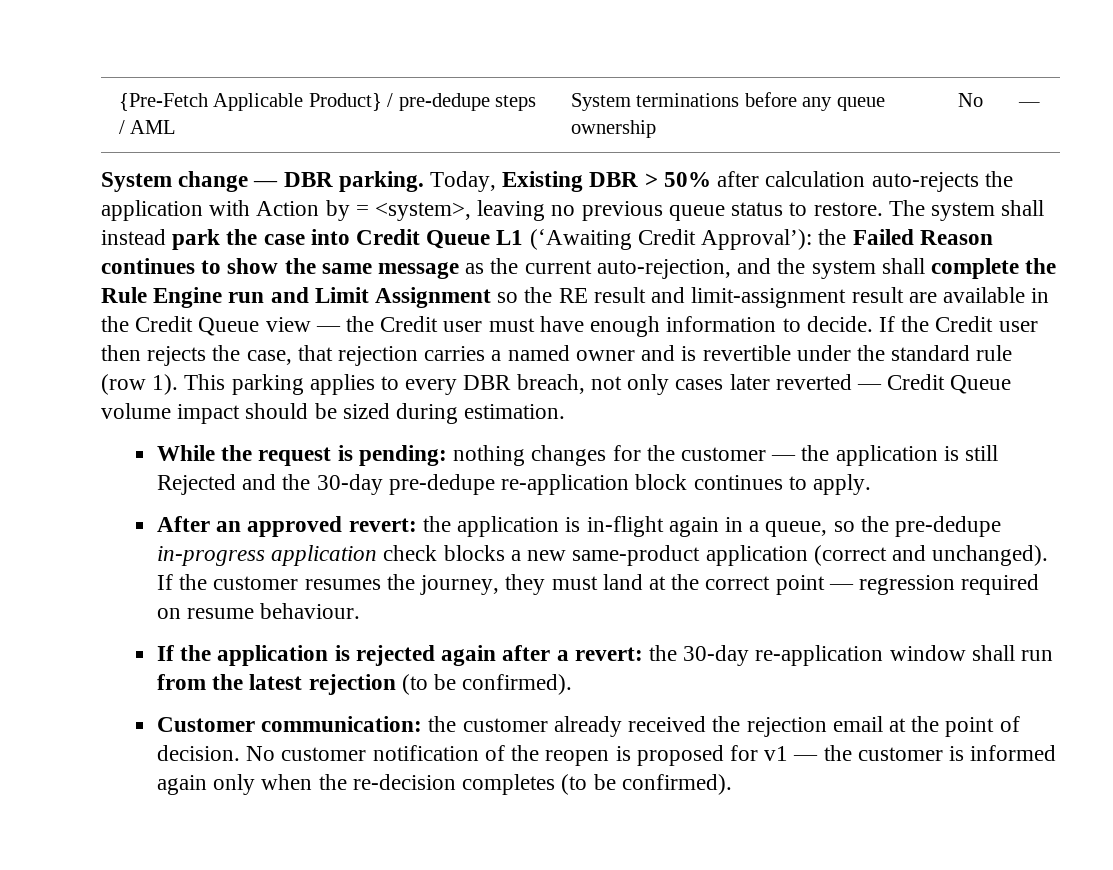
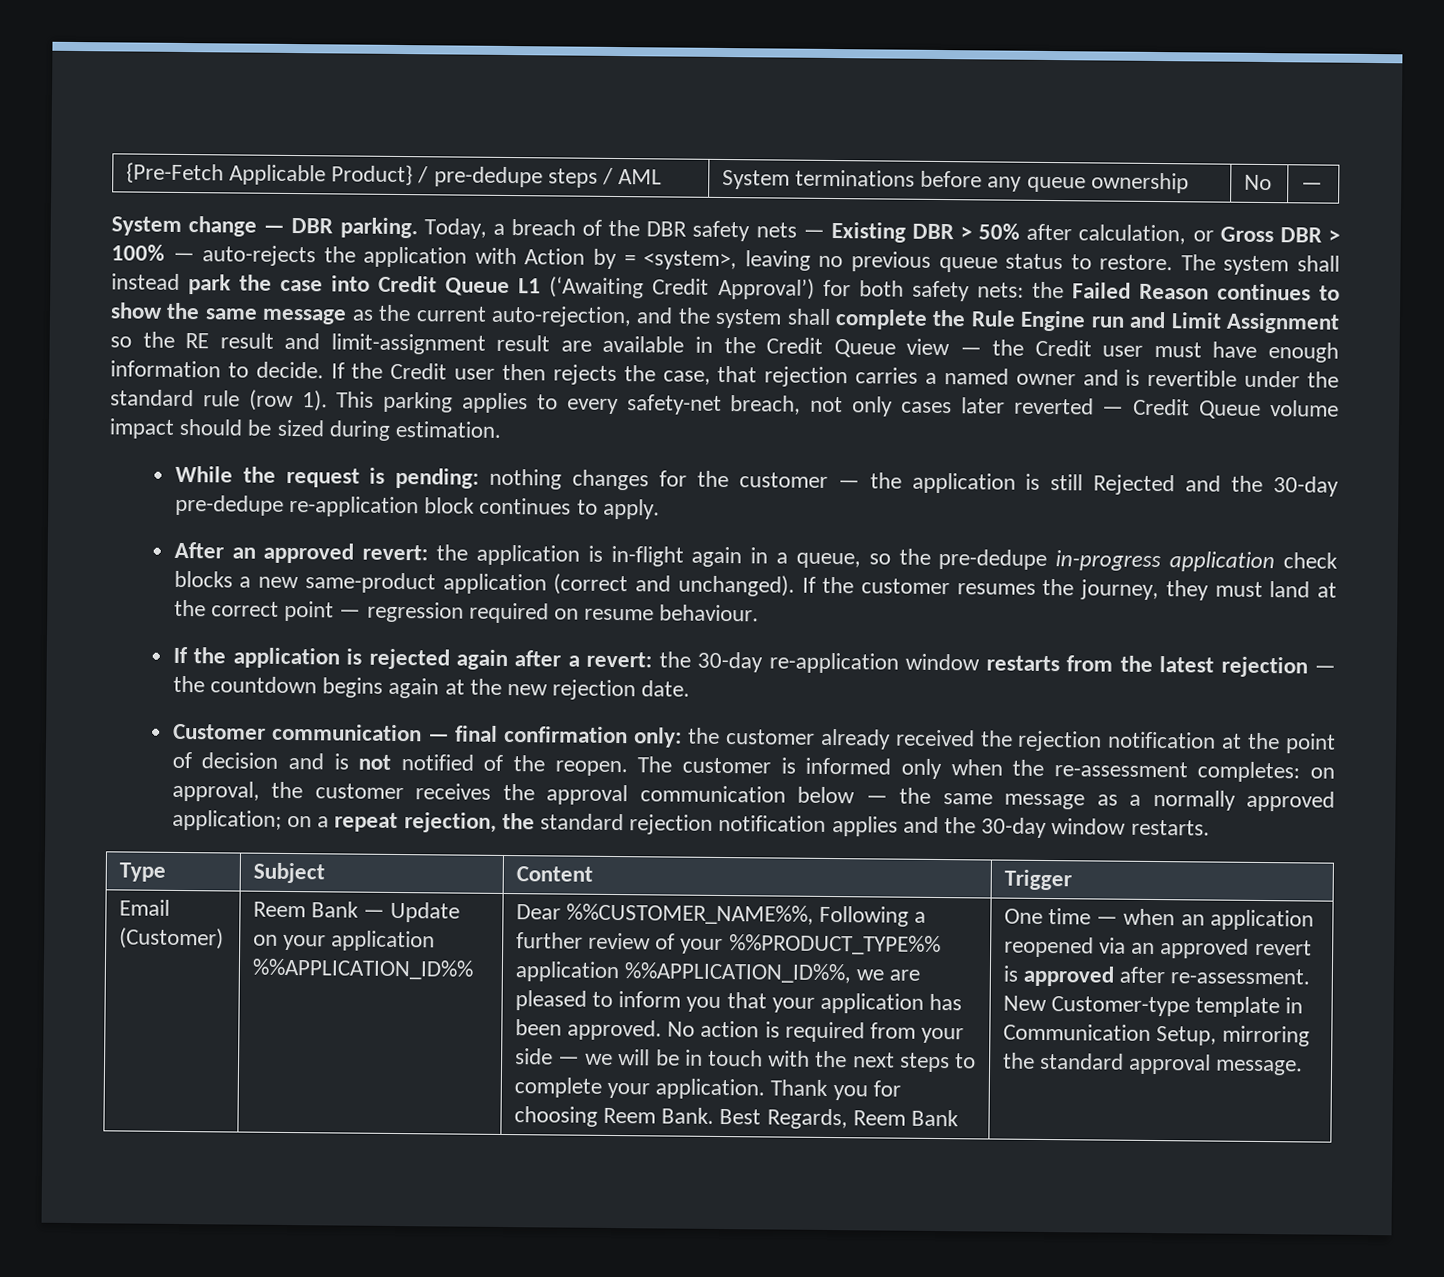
- Today, Existing DBR > 50% after calculation auto-rejects the application with Action by = <system>, leaving no previous queue status to restore.
+ Today, a breach of the DBR safety nets — Existing DBR > 50% after calculation, or Gross DBR > 100% — auto-rejects the application with Action by = <system>, leaving no previous queue status to restore.
- The system shall instead park the case into Credit Queue L1 (‘Awaiting Credit Approval’):
+ The system shall instead park the case into Credit Queue L1 (‘Awaiting Credit Approval’) for both safety nets:
- This parking applies to every DBR breach, not only cases later reverted — Credit Queue volume impact should be sized during estimation.
+ This parking applies to every safety-net breach, not only cases later reverted — Credit Queue volume impact should be sized during estimation.
- If the application is rejected again after a revert: the 30-day re-application window shall run from the latest rejection (to be confirmed).
- Customer communication: the customer already received the rejection email at the point of decision. No customer notification of the reopen is proposed for v1 — the customer is informed again only when the re-decision completes (to be confirmed).
+ If the application is rejected again after a revert: the 30-day re-application window restarts from the latest rejection — the countdown begins again at the new rejection date.
+ Customer communication — final confirmation only: the customer already received the rejection notification at the point of decision and is not notified of the reopen. The customer is informed only when the re-assessment completes: on approval, the customer receives the approval communication below — the same message as a normally approved application; on a repeat rejection, the standard rejection notification applies and the 30-day window restarts.
+ Type | Subject | Content | Trigger
+ Email (Customer) | Reem Bank — Update on your application %%APPLICATION_ID%% | Dear %%CUSTOMER_NAME%%, Following a further review of your %%PRODUCT_TYPE%% application %%APPLICATION_ID%%, we are pleased to inform you that your application has been approved. No action is required from your side — we will be in touch with the next steps to complete your application. Thank you for choosing Reem Bank. Best Regards, Reem Bank | One time — when an application reopened via an approved revert is approved after re-assessment. New Customer-type template in Communication Setup, mirroring the standard approval message.

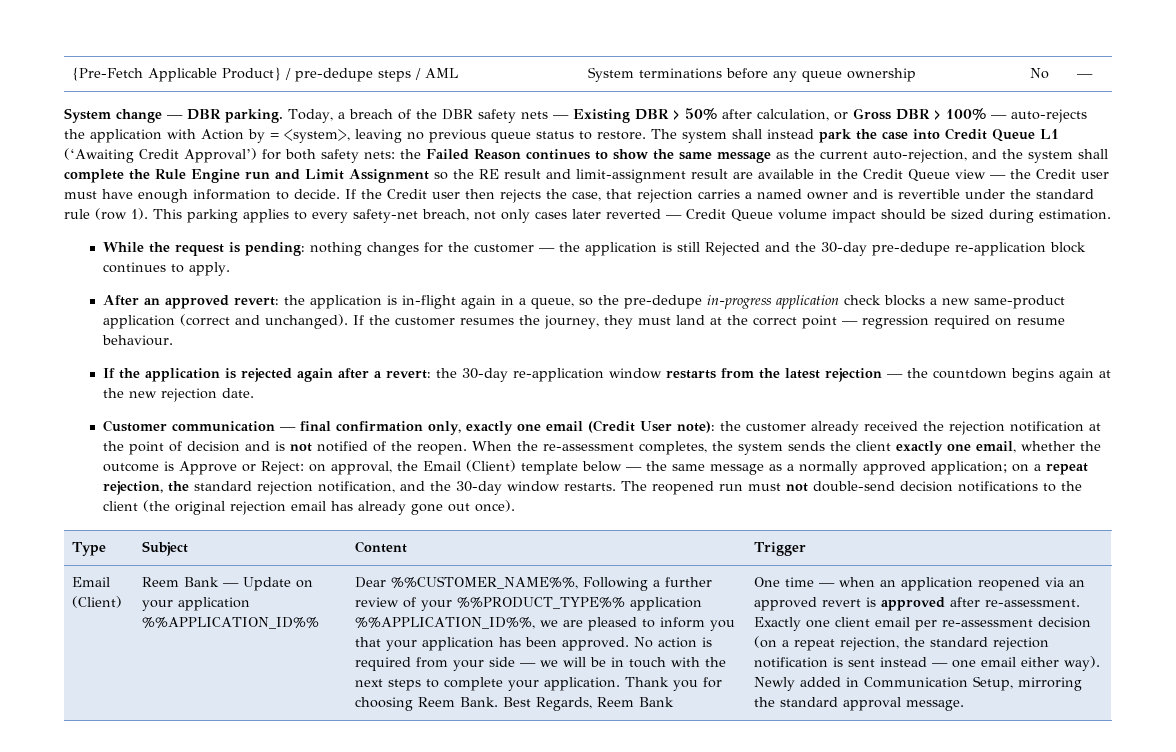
- Customer communication — final confirmation only: the customer already received the rejection notification at the point of decision and is not notified of the reopen.
+ Customer communication — final confirmation only, exactly one email (Credit User note): the customer already received the rejection notification at the point of decision and is not notified of the reopen.
- The customer is informed only when the re-assessment completes: on approval, the customer receives the approval communication below — the same message as a normally approved application; on a repeat rejection, the standard rejection notification applies and the 30-day window restarts.
+ When the re-assessment completes, the system sends the client exactly one email, whether the outcome is Approve or Reject: on approval, the Email (Client) template below — the same message as a normally approved application; on a repeat rejection, the standard rejection notification, and the 30-day window restarts. The reopened run must not double-send decision notifications to the client (the original rejection email has already gone out once).
  Type | Subject | Content | Trigger
- Email (Customer)
+ Email (Client)
- New Customer-type template in Communication Setup, mirroring the standard approval message.
+ Exactly one client email per re-assessment decision (on a repeat rejection, the standard rejection notification is sent instead — one email either way). Newly added in Communication Setup, mirroring the standard approval message.

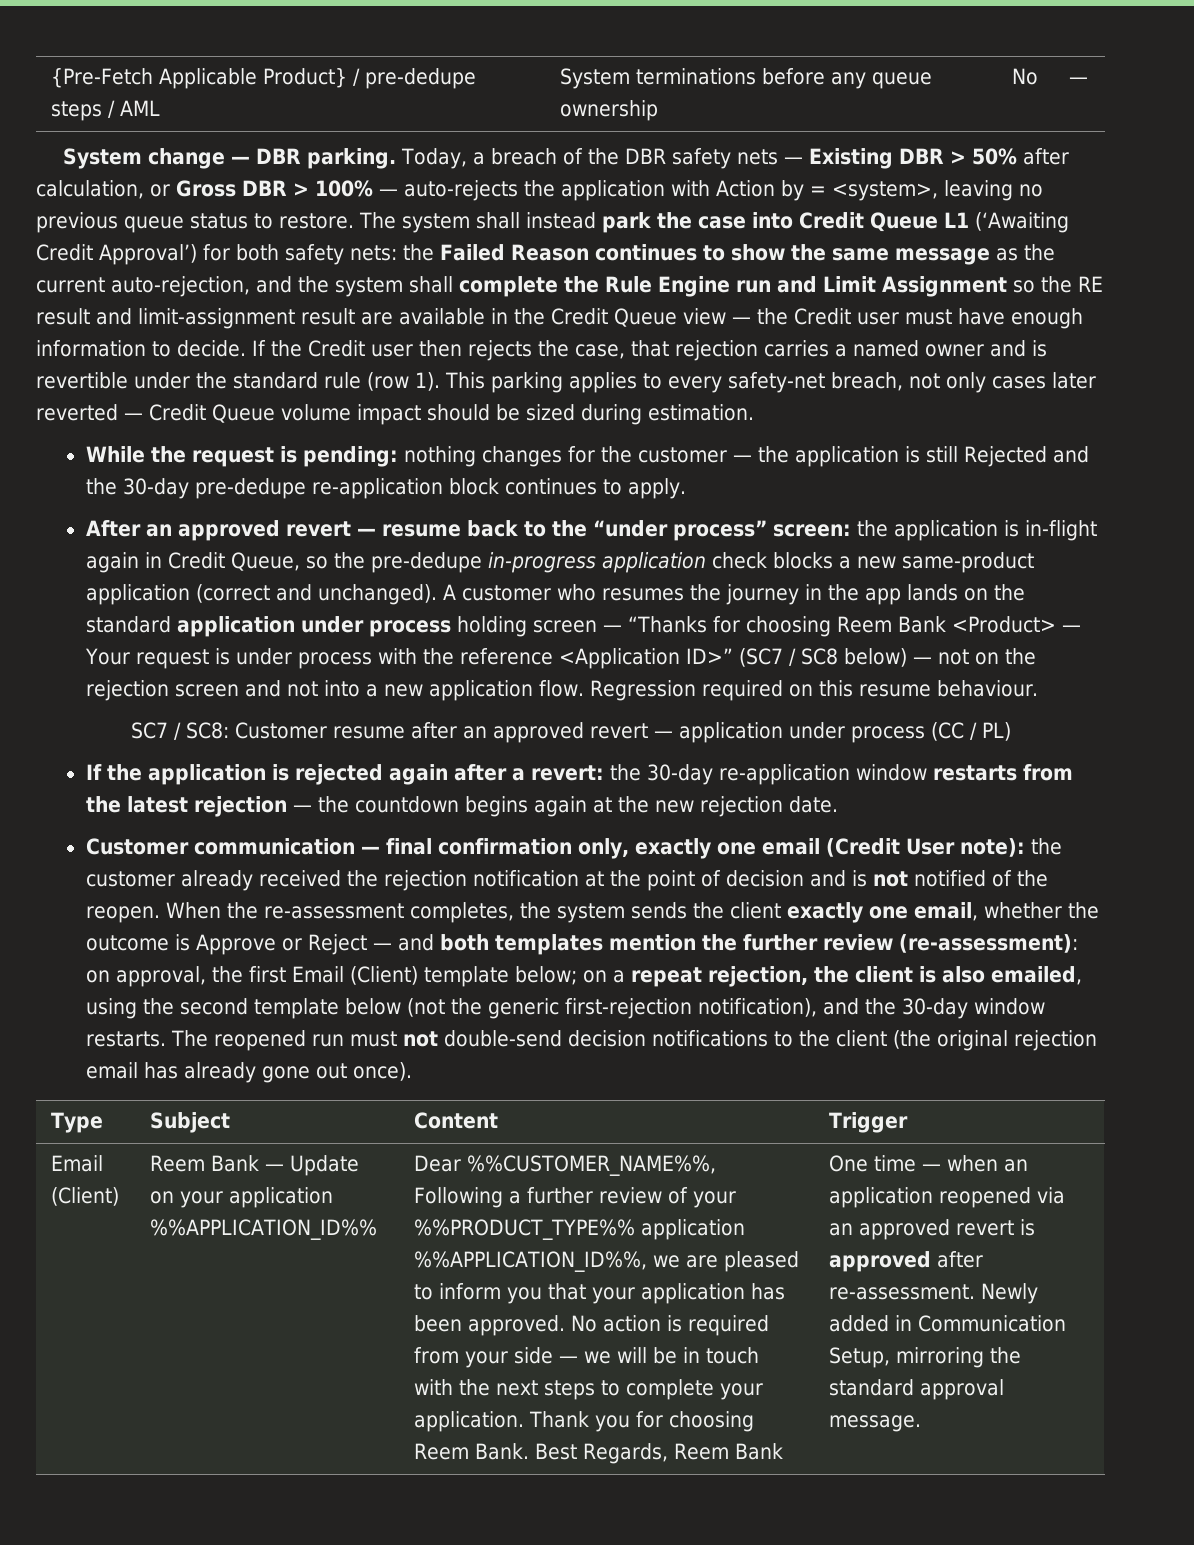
- After an approved revert: the application is in-flight again in a queue, so the pre-dedupe in-progress application check blocks a new same-product application (correct and unchanged).
+ After an approved revert — resume back to the “under process” screen: the application is in-flight again in Credit Queue, so the pre-dedupe in-progress application check blocks a new same-product application (correct and unchanged).
- If the customer resumes the journey, they must land at the correct point — regression required on resume behaviour.
+ A customer who resumes the journey in the app lands on the standard application under process holding screen — “Thanks for choosing Reem Bank <Product> — Your request is under process with the reference <Application ID>” (SC7 / SC8 below) — not on the rejection screen and not into a new application flow. Regression required on this resume behaviour.
+ SC7 / SC8: Customer resume after an approved revert — application under process (CC / PL)
- When the re-assessment completes, the system sends the client exactly one email, whether the outcome is Approve or Reject: on approval, the Email (Client) template below — the same message as a normally approved application; on a repeat rejection, the standard rejection notification, and the 30-day window restarts.
+ When the re-assessment completes, the system sends the client exactly one email, whether the outcome is Approve or Reject — and both templates mention the further review (re-assessment): on approval, the first Email (Client) template below; on a repeat rejection, the client is also emailed, using the second template below (not the generic first-rejection notification), and the 30-day window restarts.
- Exactly one client email per re-assessment decision (on a repeat rejection, the standard rejection notification is sent instead — one email either way).

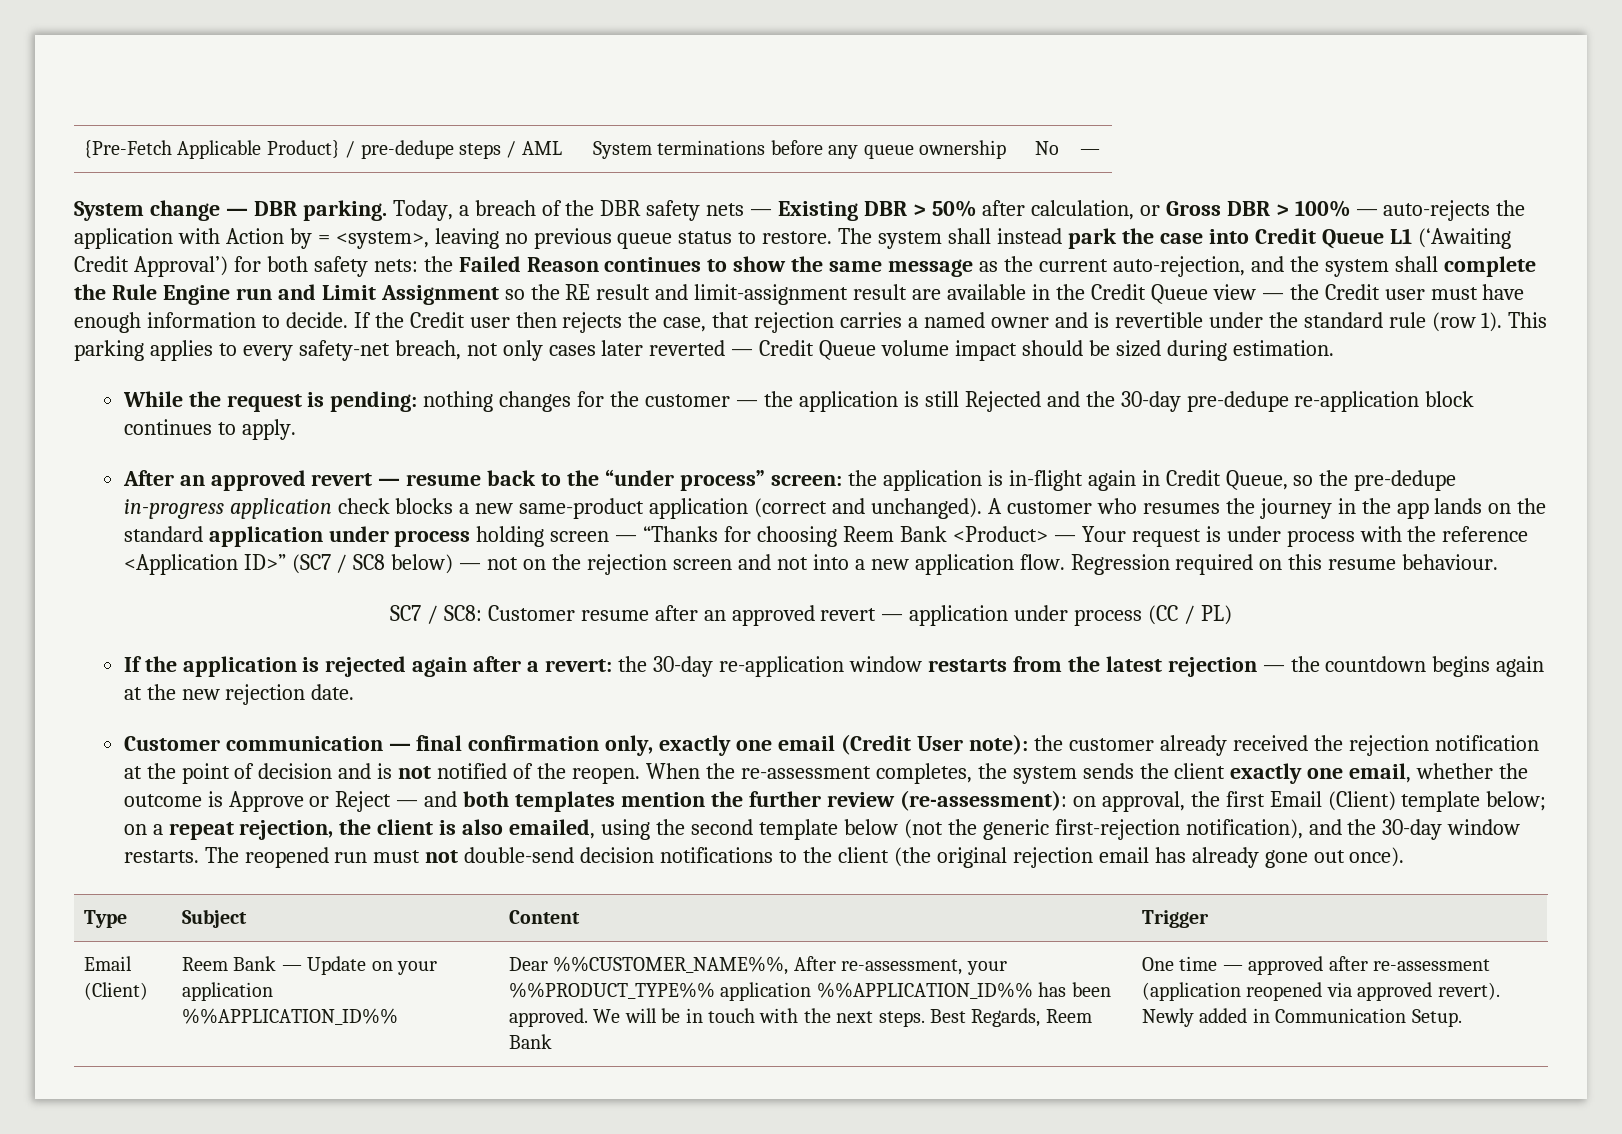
- Dear %%CUSTOMER_NAME%%, Following a further review of your %%PRODUCT_TYPE%% application %%APPLICATION_ID%%, we are pleased to inform you that your application has been approved. No action is required from your side — we will be in touch with the next steps to complete your application. Thank you for choosing Reem Bank.
+ Dear %%CUSTOMER_NAME%%, After re-assessment, your %%PRODUCT_TYPE%% application %%APPLICATION_ID%% has been approved. We will be in touch with the next steps.
- One time — when an application reopened via an approved revert is approved after re-assessment. Newly added in Communication Setup, mirroring the standard approval message.
+ One time — approved after re-assessment (application reopened via approved revert). Newly added in Communication Setup.

